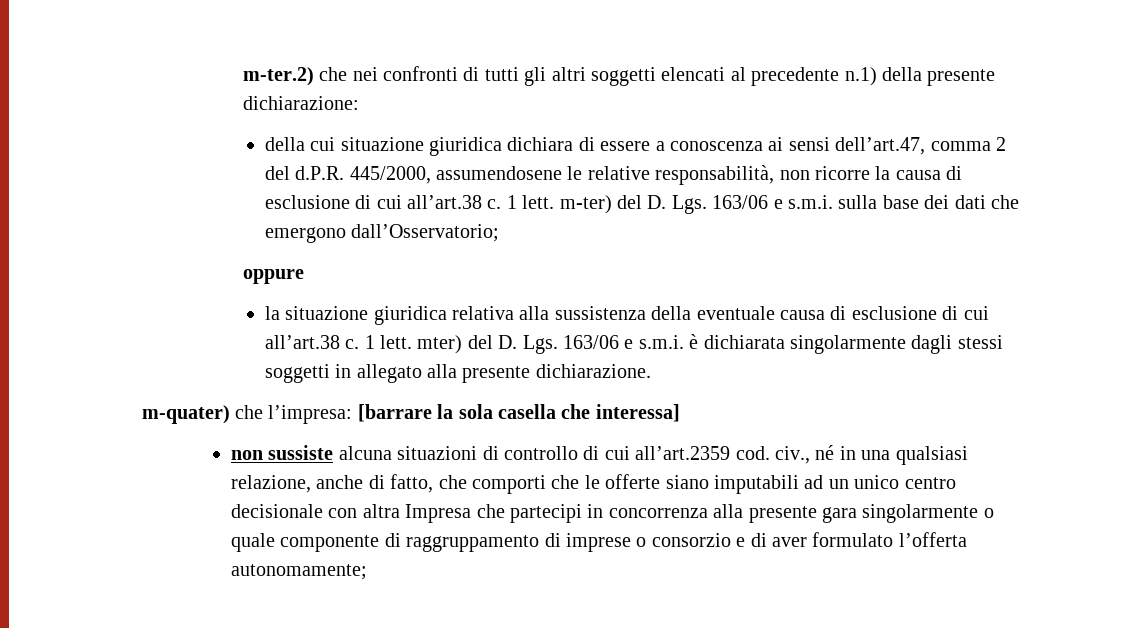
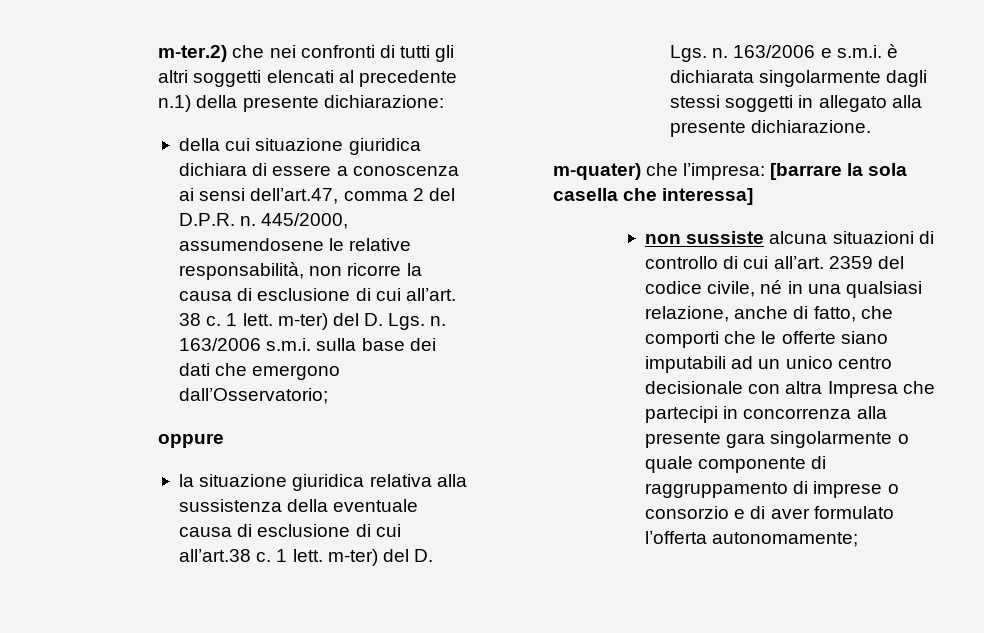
- della cui situazione giuridica dichiara di essere a conoscenza ai sensi dell’art.47, comma 2 del d.P.R. 445/2000, assumendosene le relative responsabilità, non ricorre la causa di esclusione di cui all’art.38 c. 1 lett. m-ter) del D. Lgs. 163/06 e s.m.i. sulla base dei dati che emergono dall’Osservatorio;
+ della cui situazione giuridica dichiara di essere a conoscenza ai sensi dell’art.47, comma 2 del D.P.R. n. 445/2000, assumendosene le relative responsabilità, non ricorre la causa di esclusione di cui all’art. 38 c. 1 lett. m-ter) del D. Lgs. n. 163/2006 s.m.i. sulla base dei dati che emergono dall’Osservatorio;
- 1 lett. mter) del D. Lgs. 163/06 e s.m.i. è dichiarata singolarmente dagli stessi soggetti in allegato alla presente dichiarazione.
+ 1 lett. m-ter) del D. Lgs. n. 163/2006 e s.m.i. è dichiarata singolarmente dagli stessi soggetti in allegato alla presente dichiarazione.
- non sussiste alcuna situazioni di controllo di cui all’art.2359 cod. civ., né in una qualsiasi relazione, anche di fatto, che comporti che le offerte siano imputabili ad un unico centro decisionale con altra Impresa che partecipi in concorrenza alla presente gara singolarmente o quale componente di raggruppamento di imprese o consorzio e di aver formulato l’offerta autonomamente;
+ non sussiste alcuna situazioni di controllo di cui all’art. 2359 del codice civile, né in una qualsiasi relazione, anche di fatto, che comporti che le offerte siano imputabili ad un unico centro decisionale con altra Impresa che partecipi in concorrenza alla presente gara singolarmente o quale componente di raggruppamento di imprese o consorzio e di aver formulato l’offerta autonomamente;

